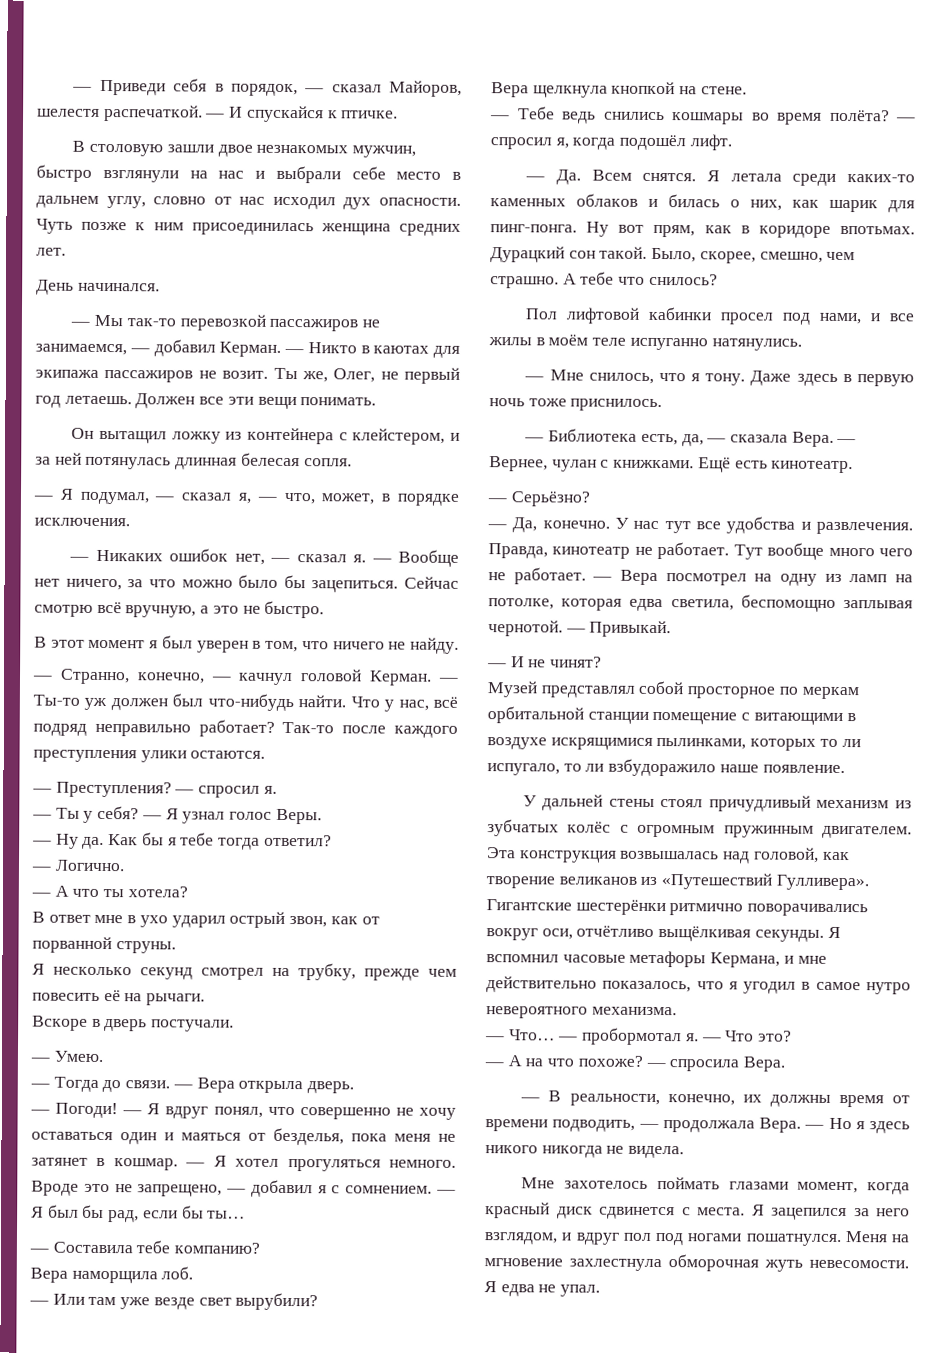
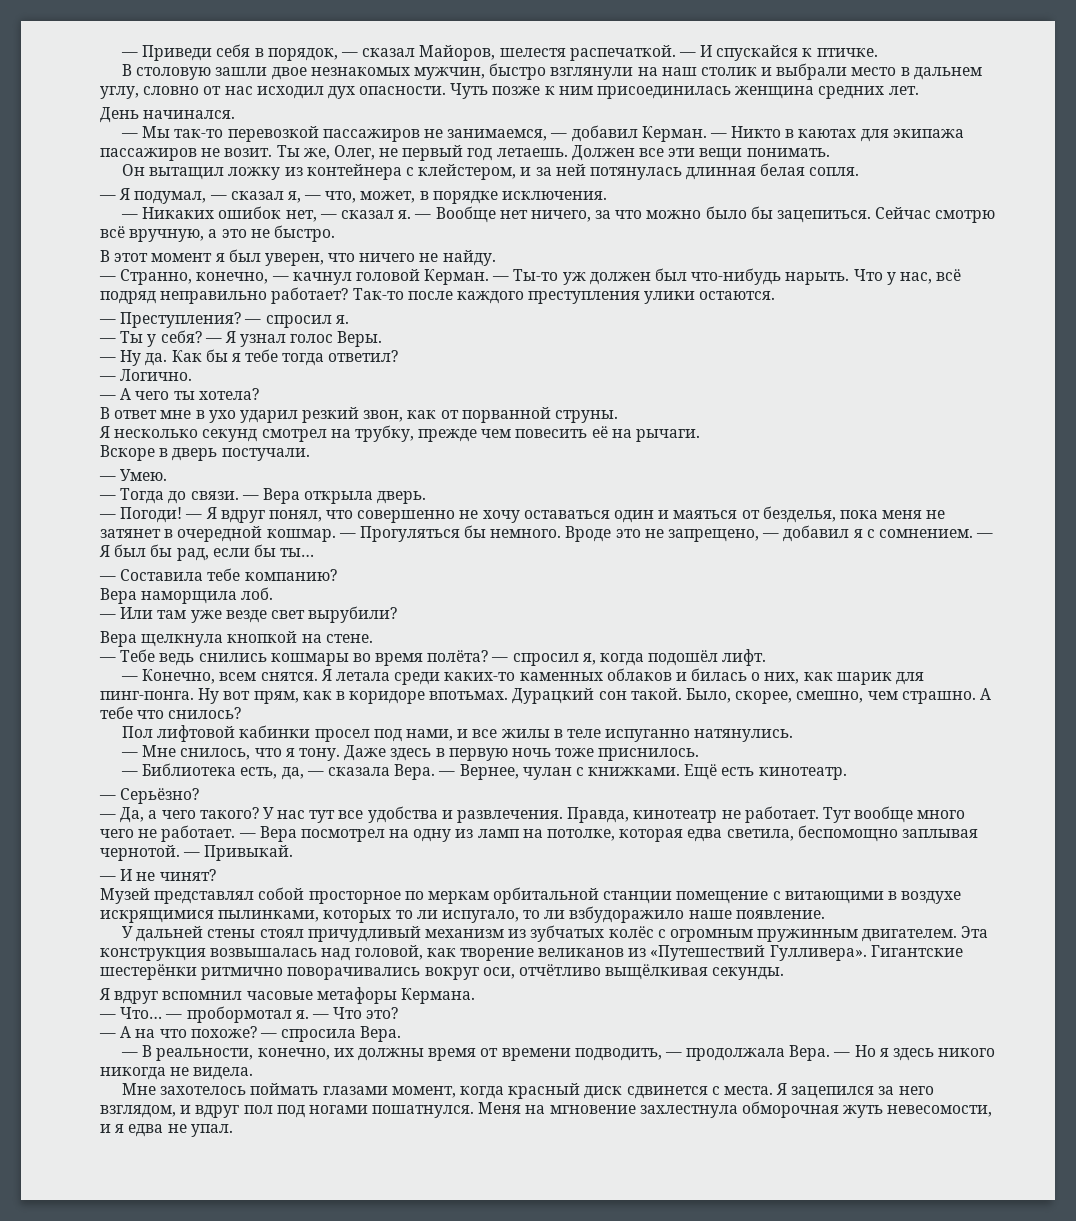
- В столовую зашли двое незнакомых мужчин, быстро взглянули на нас и выбрали себе место в дальнем углу, словно от нас исходил дух опасности.
+ В столовую зашли двое незнакомых мужчин, быстро взглянули на наш столик и выбрали место в дальнем углу, словно от нас исходил дух опасности.
- Он вытащил ложку из контейнера с клейстером, и за ней потянулась длинная белесая сопля.
+ Он вытащил ложку из контейнера с клейстером, и за ней потянулась длинная белая сопля.
- В этот момент я был уверен в том, что ничего не найду.
+ В этот момент я был уверен, что ничего не найду.
- — Ты-то уж должен был что-нибудь найти.
+ — Ты-то уж должен был что-нибудь нарыть.
- — А что ты хотела?
+ — А чего ты хотела?
- В ответ мне в ухо ударил острый звон, как от порванной струны.
+ В ответ мне в ухо ударил резкий звон, как от порванной струны.
- — Я вдруг понял, что совершенно не хочу оставаться один и маяться от безделья, пока меня не затянет в кошмар.
+ — Я вдруг понял, что совершенно не хочу оставаться один и маяться от безделья, пока меня не затянет в очередной кошмар.
- — Я хотел прогуляться немного.
+ — Прогуляться бы немного.
- — Да. Всем снятся.
+ — Конечно, всем снятся.
- Пол лифтовой кабинки просел под нами, и все жилы в моём теле испуганно натянулись.
+ Пол лифтовой кабинки просел под нами, и все жилы в теле испуганно натянулись.
- — Да, конечно.
+ — Да, а чего такого?
- Гигантские шестерёнки ритмично поворачивались вокруг оси, отчётливо выщёлкивая секунды. Я вспомнил часовые метафоры Кермана, и мне действительно показалось, что я угодил в самое нутро невероятного механизма.
+ Гигантские шестерёнки ритмично поворачивались вокруг оси, отчётливо выщёлкивая секунды.
+ Я вдруг вспомнил часовые метафоры Кермана.
- Меня на мгновение захлестнула обморочная жуть невесомости. Я едва не упал.
+ Меня на мгновение захлестнула обморочная жуть невесомости, и я едва не упал.

